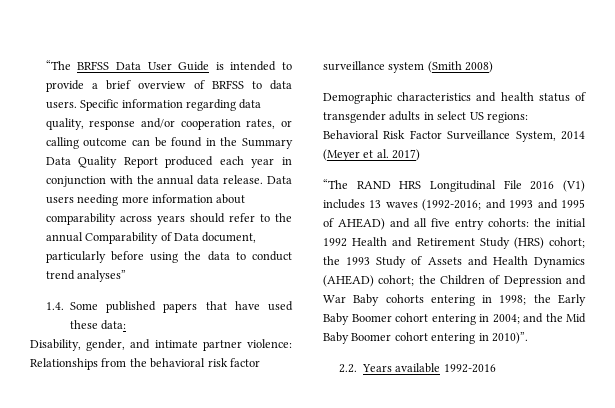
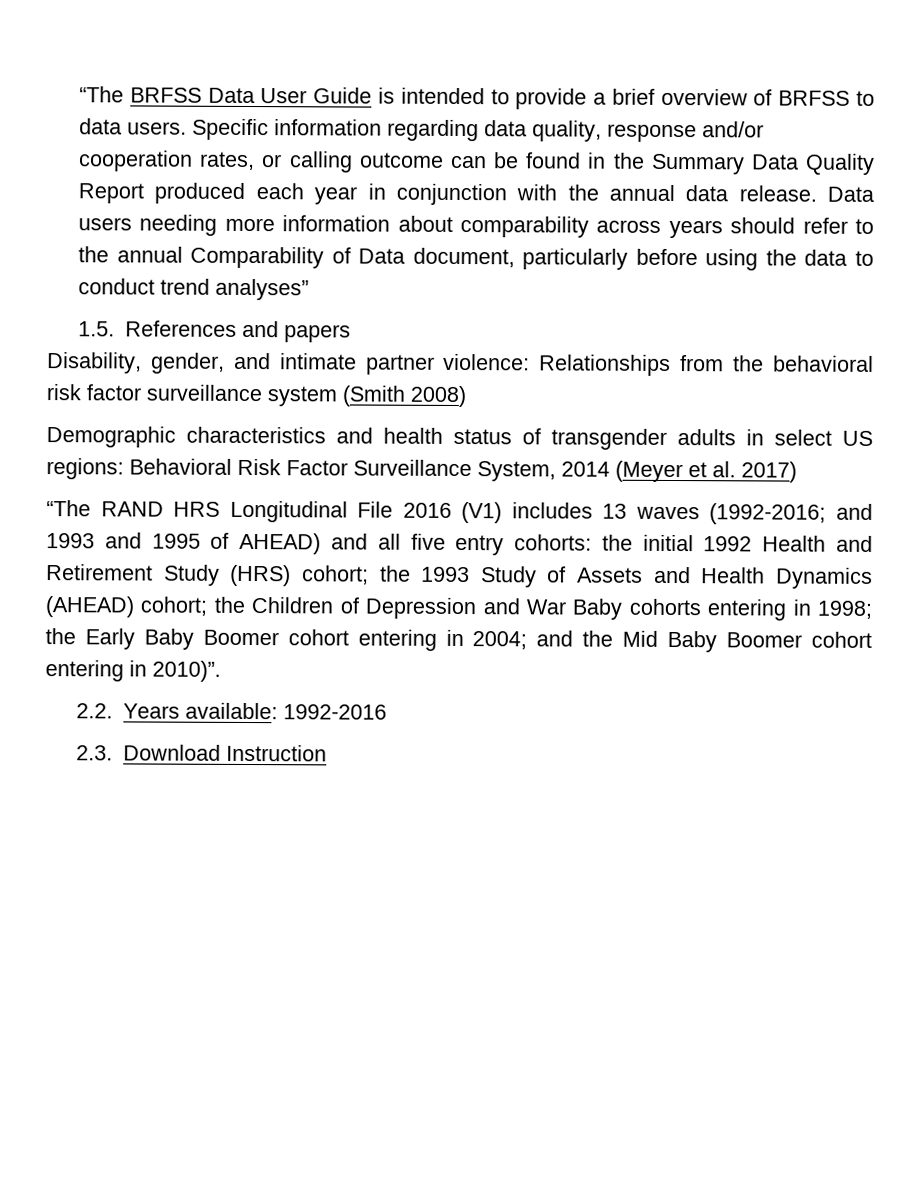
- 1.4. Some published papers that have used these data:
+ 1.5. References and papers
- 2.2. Years available 1992-2016
+ 2.2. Years available: 1992-2016
+ 2.3. Download Instruction

